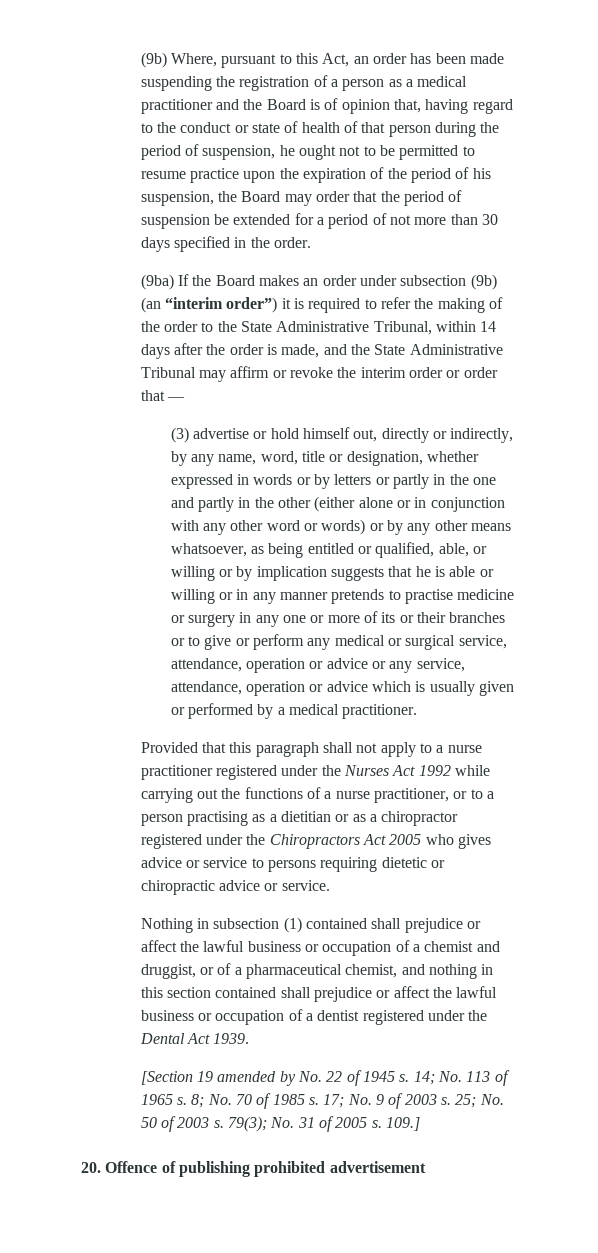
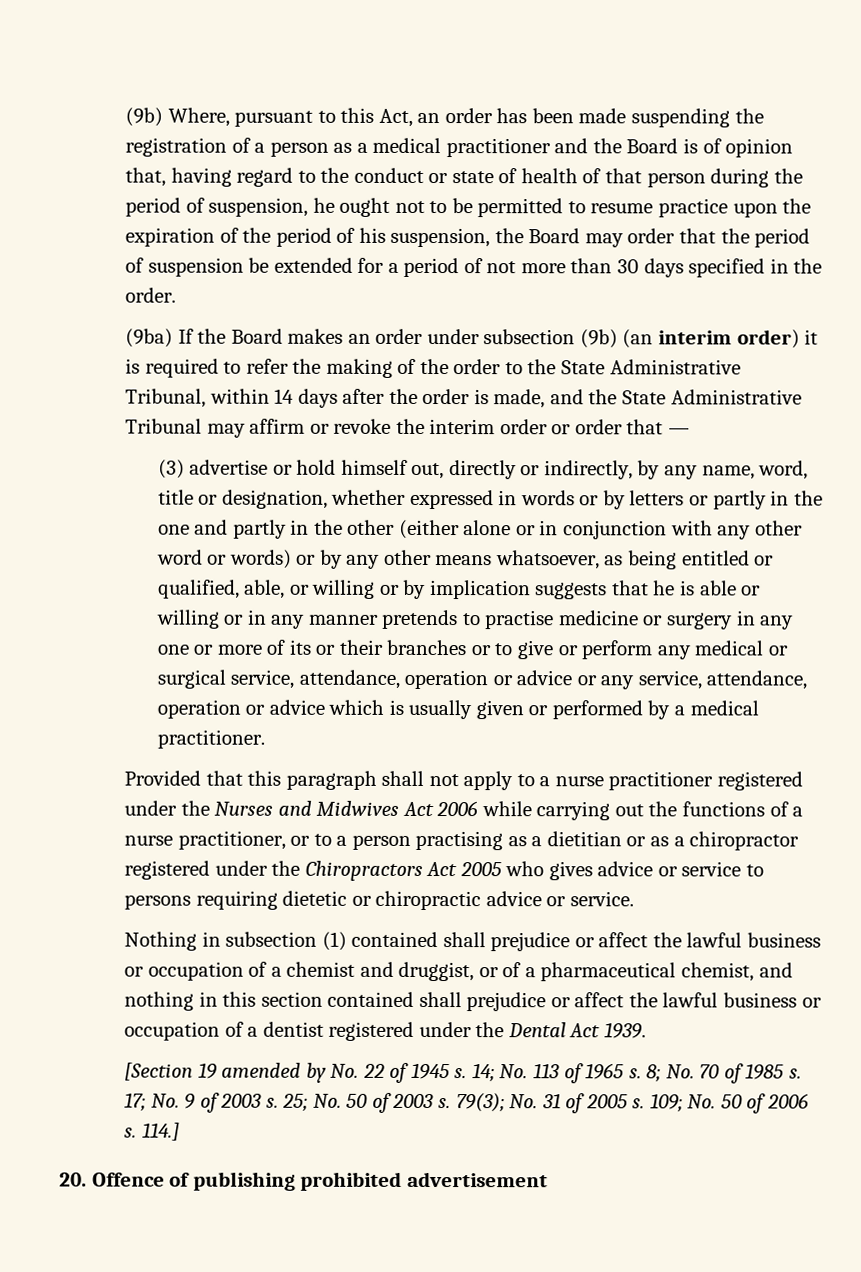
- (9ba) If the Board makes an order under subsection (9b) (an “interim order”) it is required to refer the making of the order to the State Administrative Tribunal, within 14 days after the order is made, and the State Administrative Tribunal may affirm or revoke the interim order or order that —
+ (9ba) If the Board makes an order under subsection (9b) (an interim order) it is required to refer the making of the order to the State Administrative Tribunal, within 14 days after the order is made, and the State Administrative Tribunal may affirm or revoke the interim order or order that —
- Provided that this paragraph shall not apply to a nurse practitioner registered under the Nurses Act 1992 while carrying out the functions of a nurse practitioner, or to a person practising as a dietitian or as a chiropractor registered under the Chiropractors Act 2005 who gives advice or service to persons requiring dietetic or chiropractic advice or service.
+ Provided that this paragraph shall not apply to a nurse practitioner registered under the Nurses and Midwives Act 2006 while carrying out the functions of a nurse practitioner, or to a person practising as a dietitian or as a chiropractor registered under the Chiropractors Act 2005 who gives advice or service to persons requiring dietetic or chiropractic advice or service.
- 109.]
+ 109; No. 50 of 2006 s. 114.]

